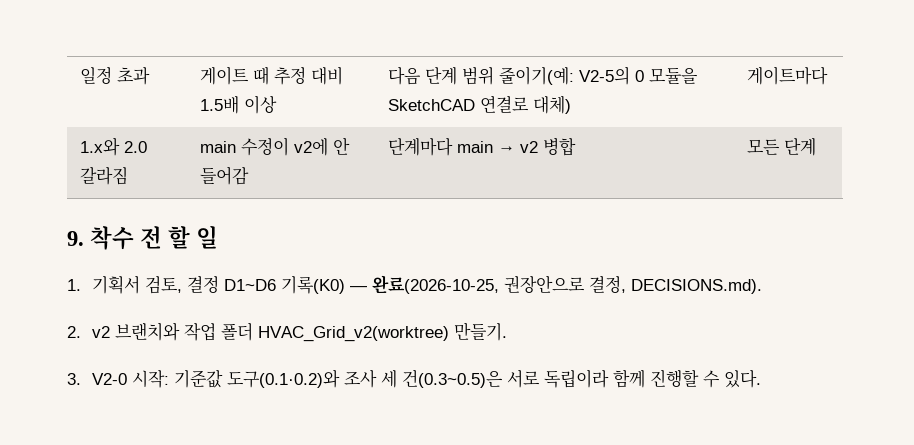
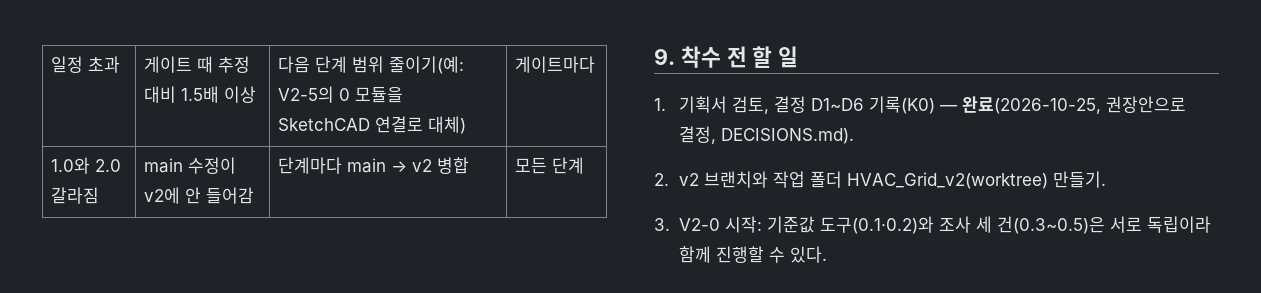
- 1.x와 2.0 갈라짐 | main 수정이 v2에 안 들어감 | 단계마다 main → v2 병합 | 모든 단계
+ 1.0와 2.0 갈라짐 | main 수정이 v2에 안 들어감 | 단계마다 main → v2 병합 | 모든 단계

